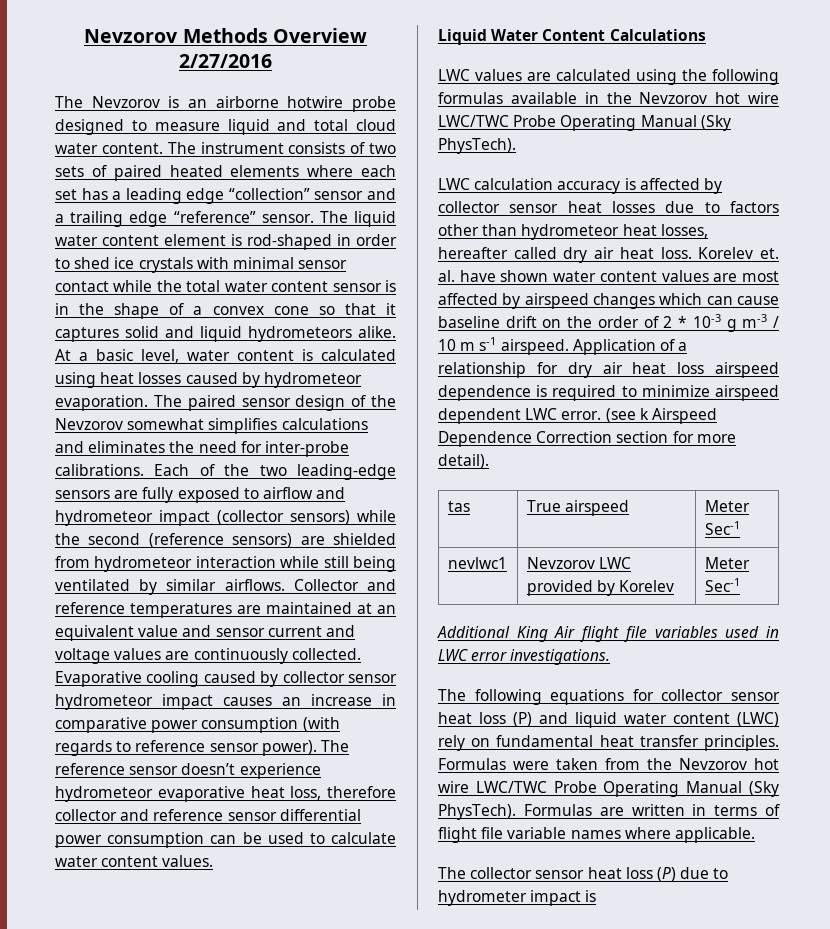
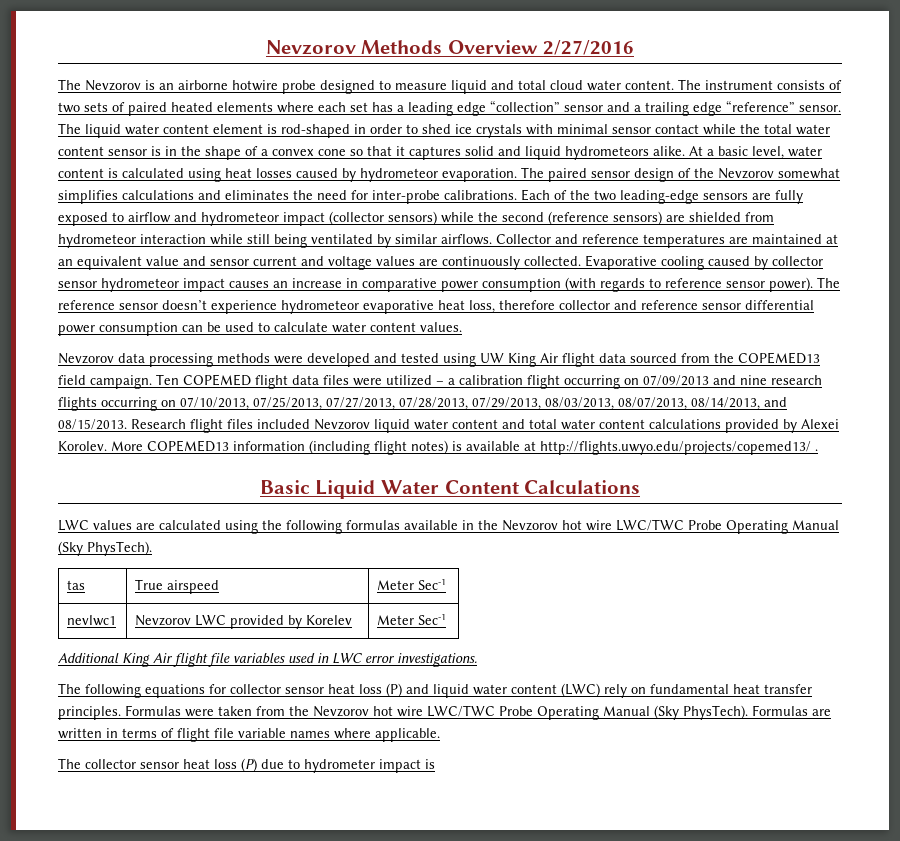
- Liquid Water Content Calculations
+ Nevzorov data processing methods were developed and tested using UW King Air flight data sourced from the COPEMED13 field campaign. Ten COPEMED flight data files were utilized – a calibration flight occurring on 07/09/2013 and nine research flights occurring on 07/10/2013, 07/25/2013, 07/27/2013, 07/28/2013, 07/29/2013, 08/03/2013, 08/07/2013, 08/14/2013, and 08/15/2013. Research flight files included Nevzorov liquid water content and total water content calculations provided by Alexei Korolev. More COPEMED13 information (including flight notes) is available at http://flights.uwyo.edu/projects/copemed13/ .
+ Basic Liquid Water Content Calculations
- LWC calculation accuracy is affected by collector sensor heat losses due to factors other than hydrometeor heat losses, hereafter called dry air heat loss. Korelev et. al. have shown water content values are most affected by airspeed changes which can cause baseline drift on the order of 2 * 10-3 g m-3 / 10 m s-1 airspeed. Application of a relationship for dry air heat loss airspeed dependence is required to minimize airspeed dependent LWC error. (see k Airspeed Dependence Correction section for more detail).

